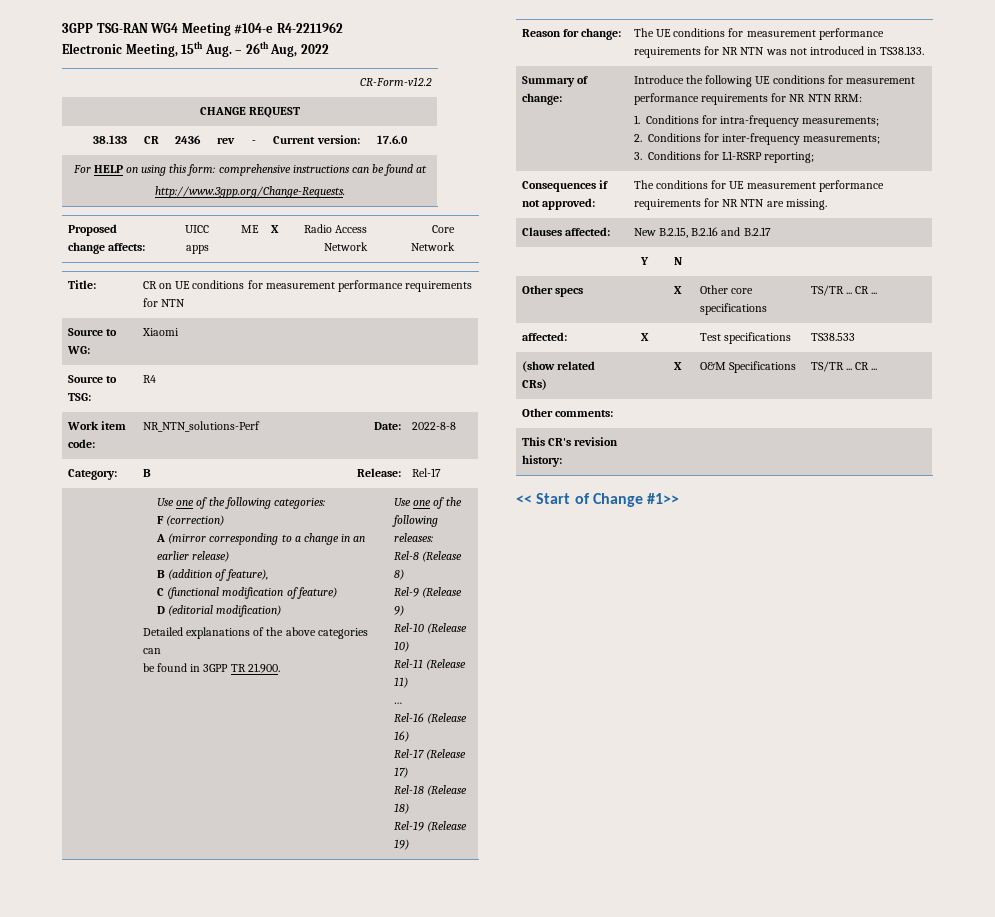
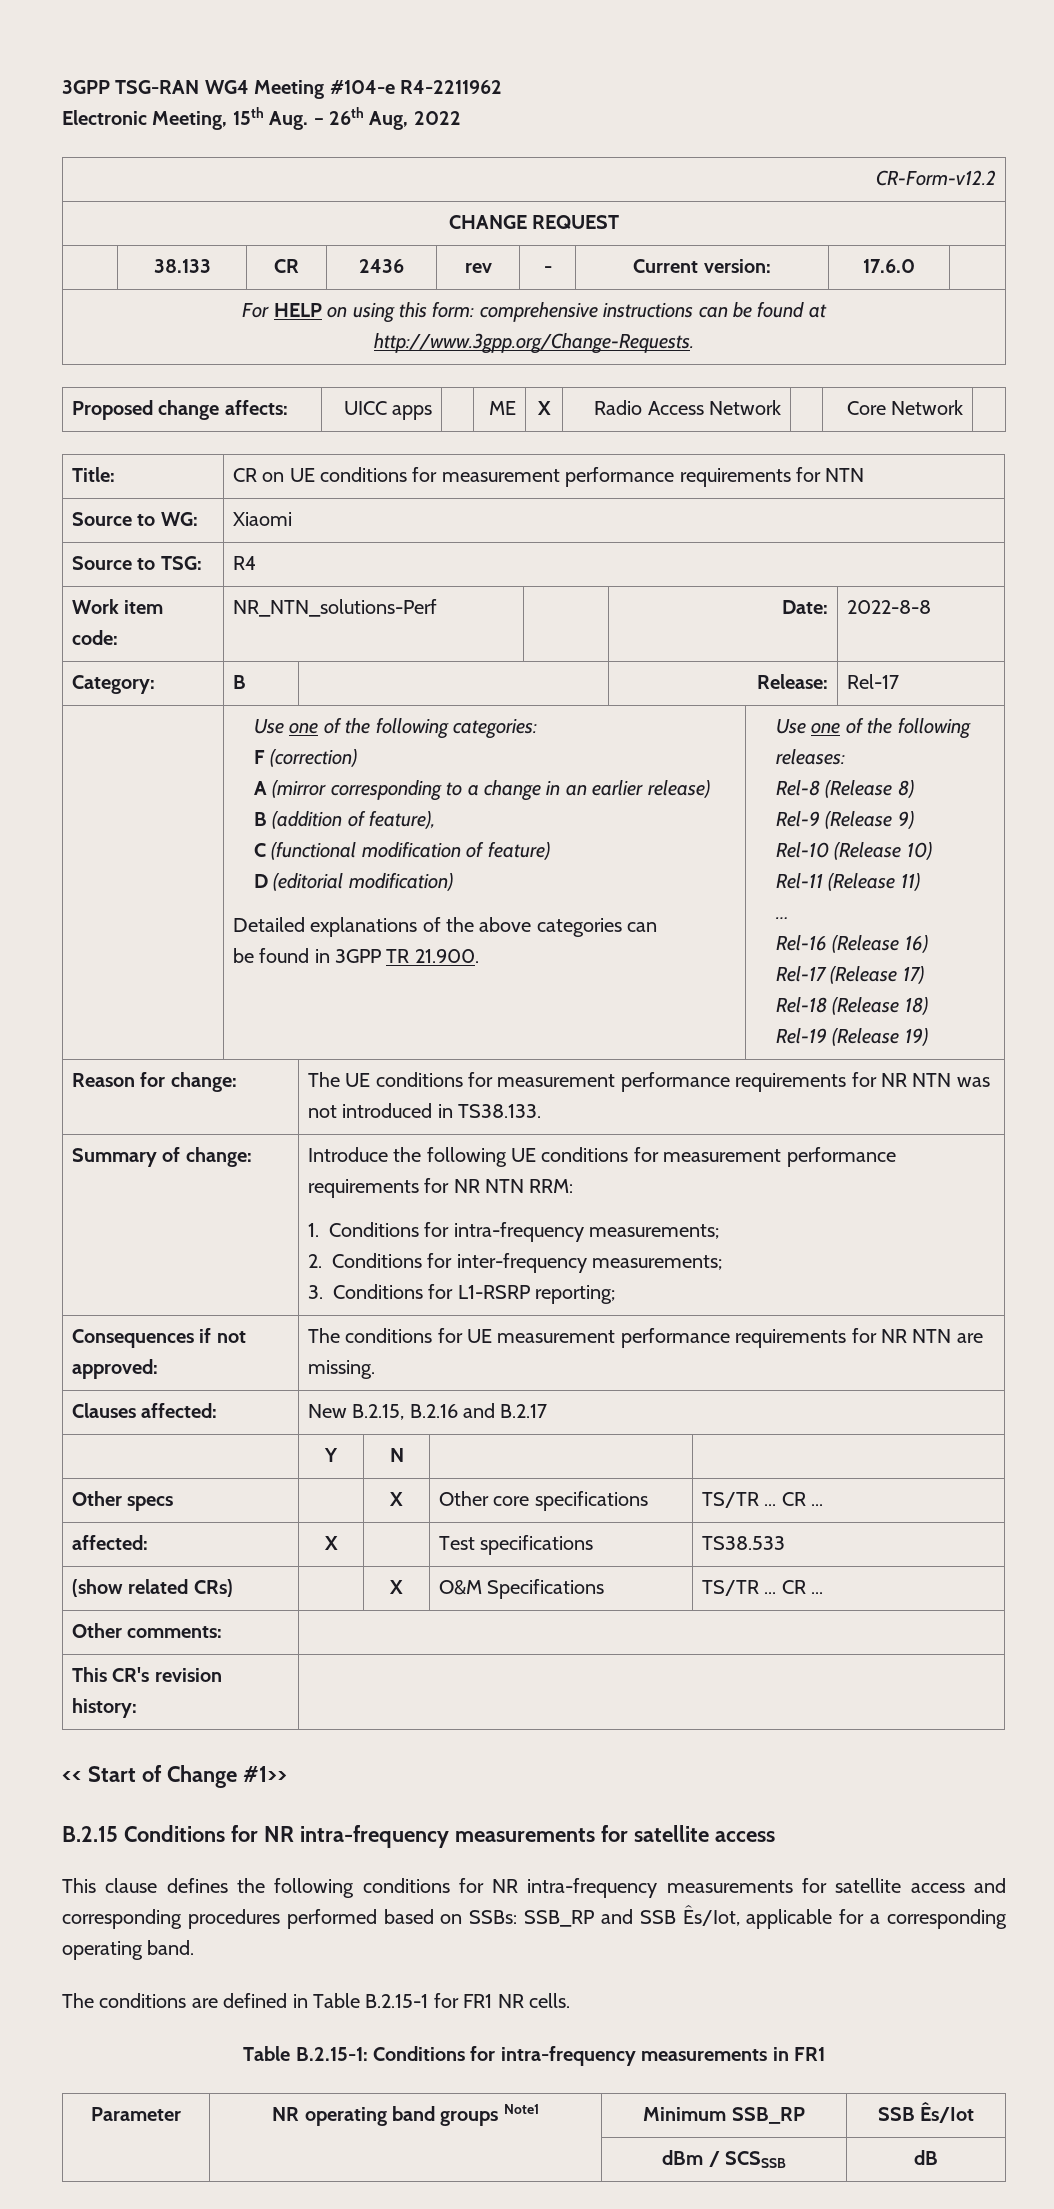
+ B.2.15 Conditions for NR intra-frequency measurements for satellite access
+ This clause defines the following conditions for NR intra-frequency measurements for satellite access and corresponding procedures performed based on SSBs: SSB_RP and SSB Ês/Iot, applicable for a corresponding operating band.
+ The conditions are defined in Table B.2.15-1 for FR1 NR cells.
+ Table B.2.15-1: Conditions for intra-frequency measurements in FR1
+ Parameter | NR operating band groups Note1 | Minimum SSB_RP | SSB Ês/Iot
+ | | dBm / SCSSSB | dB

